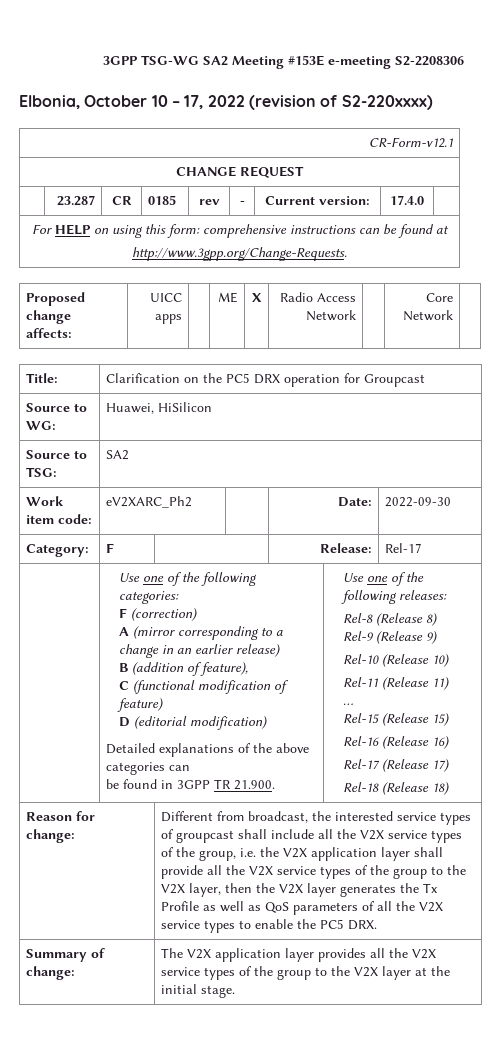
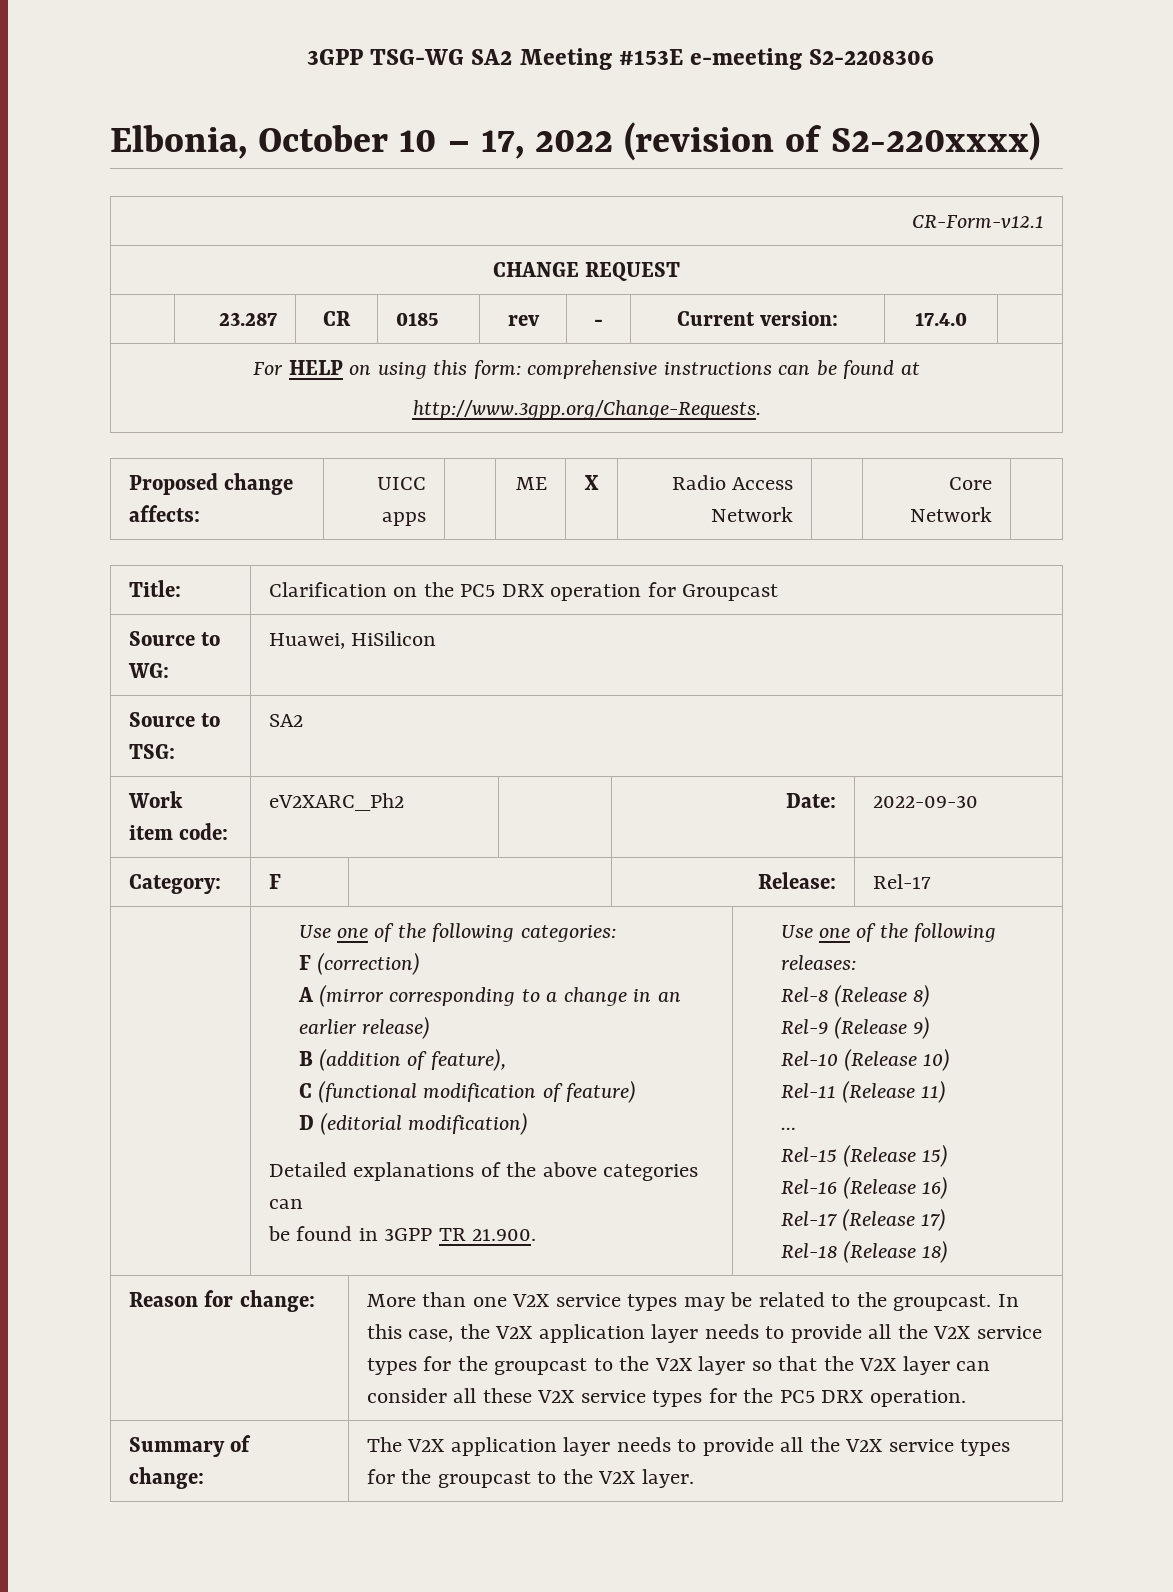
- Different from broadcast, the interested service types of groupcast shall include all the V2X service types of the group, i.e. the V2X application layer shall provide all the V2X service types of the group to the V2X layer, then the V2X layer generates the Tx Profile as well as QoS parameters of all the V2X service types to enable the PC5 DRX.
+ More than one V2X service types may be related to the groupcast. In this case, the V2X application layer needs to provide all the V2X service types for the groupcast to the V2X layer so that the V2X layer can consider all these V2X service types for the PC5 DRX operation.
- Summary of change: | The V2X application layer provides all the V2X service types of the group to the V2X layer at the initial stage.
+ Summary of change: | The V2X application layer needs to provide all the V2X service types for the groupcast to the V2X layer.

